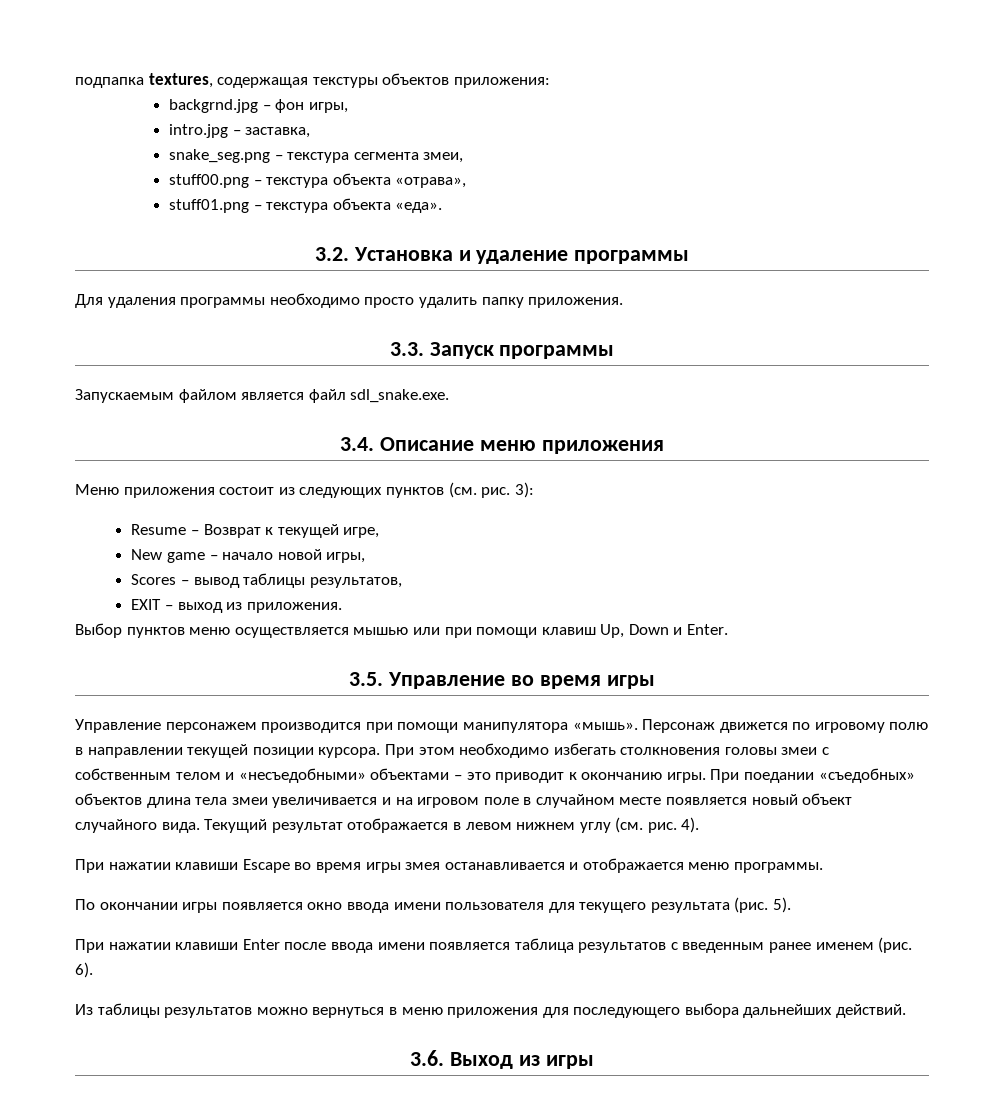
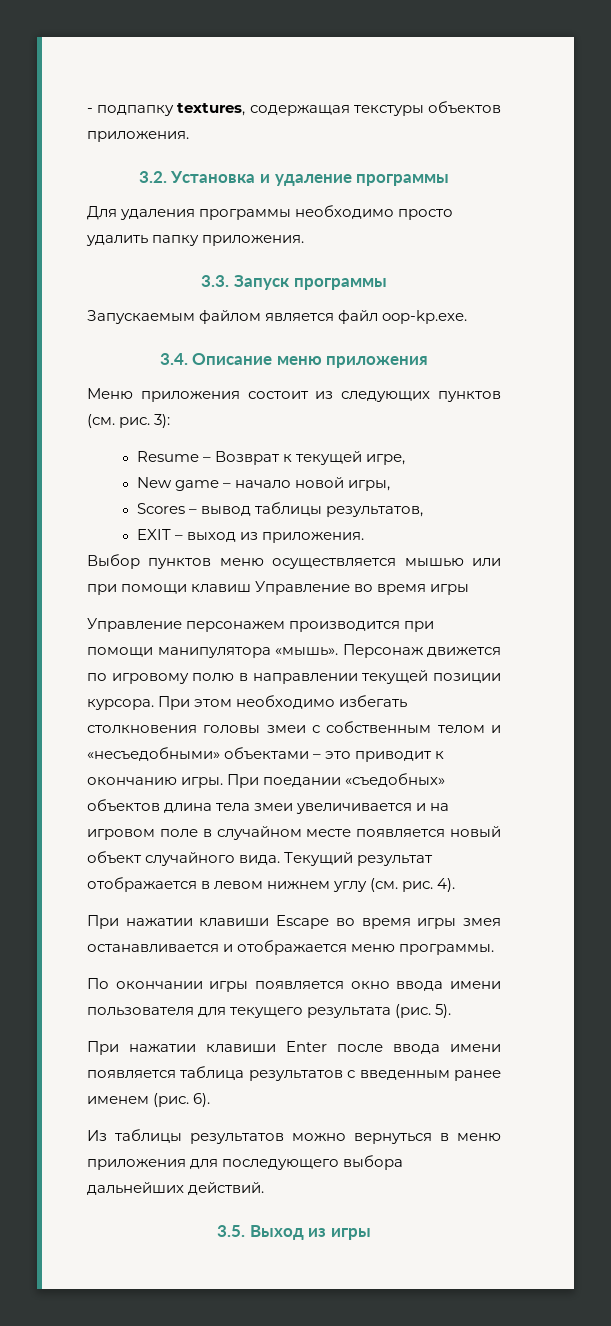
- подпапка textures, содержащая текстуры объектов приложения:
- backgrnd.jpg – фон игры,
- intro.jpg – заставка,
- snake_seg.png – текстура сегмента змеи,
- stuff00.png – текстура объекта «отрава»,
- stuff01.png – текстура объекта «еда».
+ - подпапку textures, содержащая текстуры объектов приложения.
- Запускаемым файлом является файл sdl_snake.exe.
+ Запускаемым файлом является файл oop-kp.exe.
- Выбор пунктов меню осуществляется мышью или при помощи клавиш Up, Down и Enter.
- 3.5. Управление во время игры
+ Выбор пунктов меню осуществляется мышью или при помощи клавиш Управление во время игры
- 3.6. Выход из игры
+ 3.5. Выход из игры

